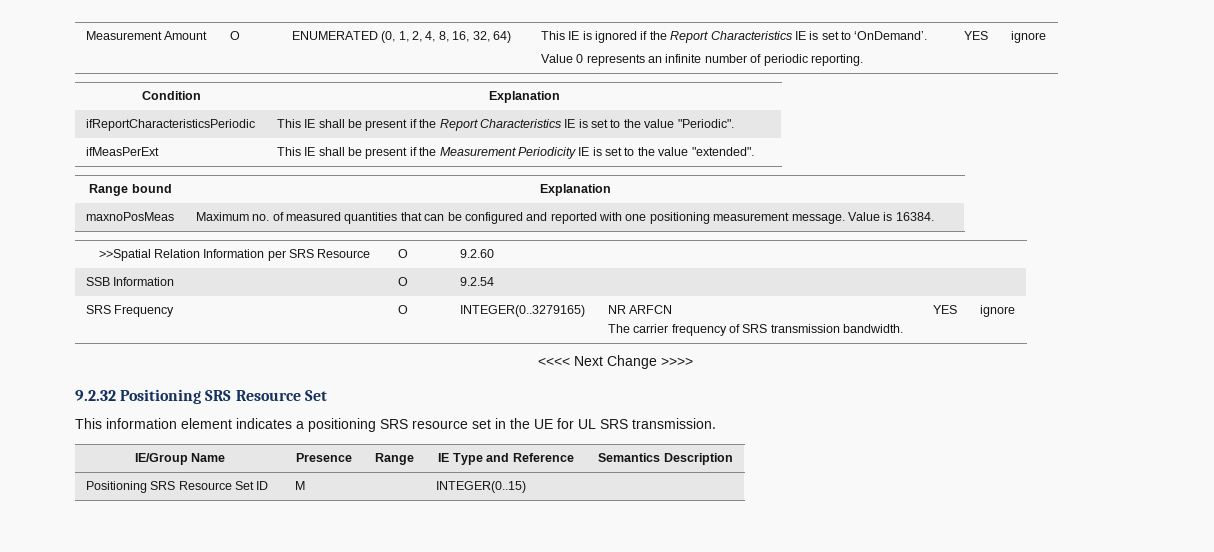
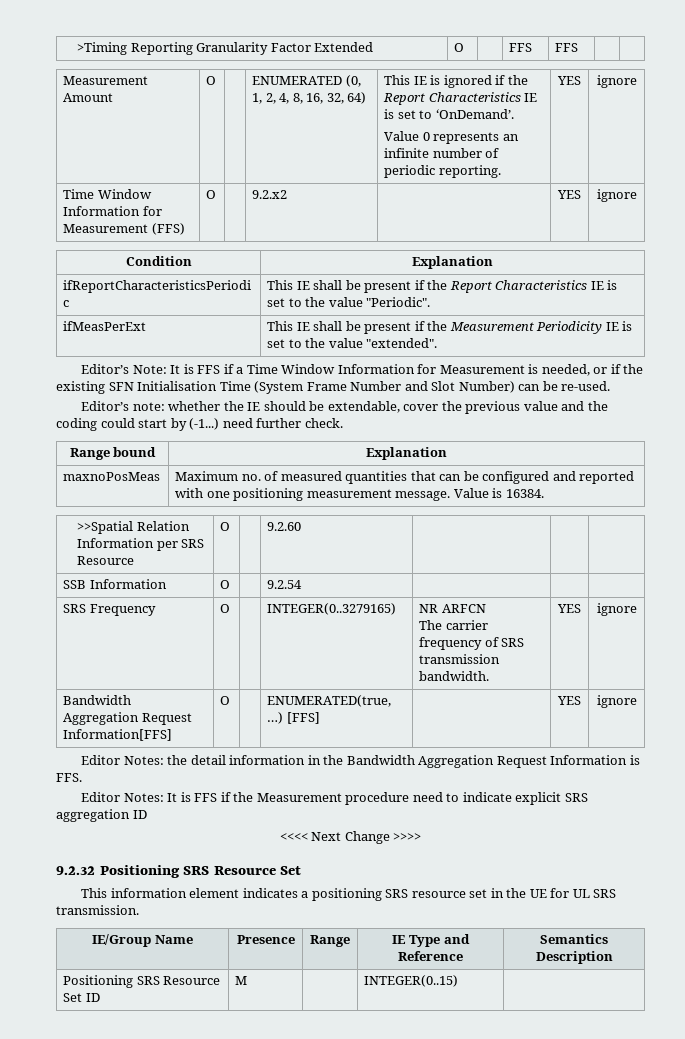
+ >Timing Reporting Granularity Factor Extended | O | | FFS | FFS | |
+ Time Window Information for Measurement (FFS) | O | | 9.2.x2 | | YES | ignore
+ Editor’s Note: It is FFS if a Time Window Information for Measurement is needed, or if the existing SFN Initialisation Time (System Frame Number and Slot Number) can be re-used.
+ Editor’s note: whether the IE should be extendable, cover the previous value and the coding could start by (-1...) need further check.
+ Bandwidth Aggregation Request Information[FFS] | O | | ENUMERATED(true, …) [FFS] | | YES | ignore
+ Editor Notes: the detail information in the Bandwidth Aggregation Request Information is FFS.
+ Editor Notes: It is FFS if the Measurement procedure need to indicate explicit SRS aggregation ID

